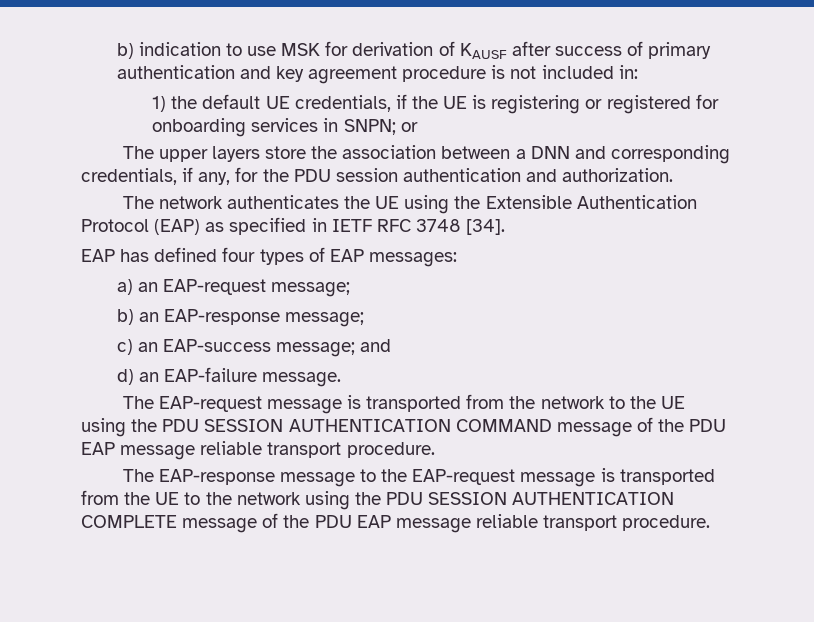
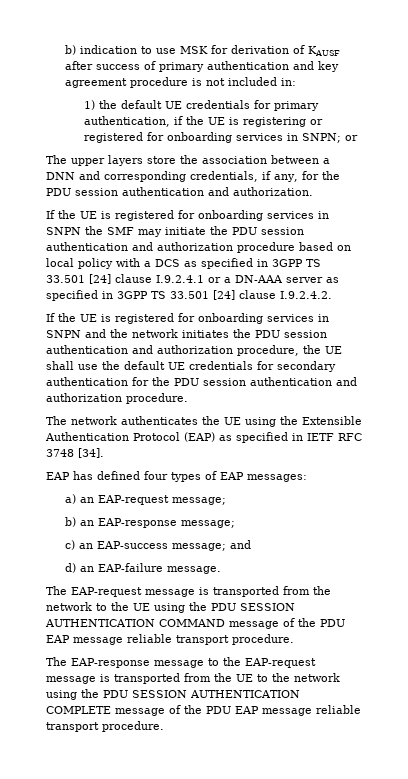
- 1) the default UE credentials, if the UE is registering or registered for onboarding services in SNPN; or
+ 1) the default UE credentials for primary authentication, if the UE is registering or registered for onboarding services in SNPN; or
+ If the UE is registered for onboarding services in SNPN the SMF may initiate the PDU session authentication and authorization procedure based on local policy with a DCS as specified in 3GPP TS 33.501 [24] clause I.9.2.4.1 or a DN-AAA server as specified in 3GPP TS 33.501 [24] clause I.9.2.4.2.
+ If the UE is registered for onboarding services in SNPN and the network initiates the PDU session authentication and authorization procedure, the UE shall use the default UE credentials for secondary authentication for the PDU session authentication and authorization procedure.

